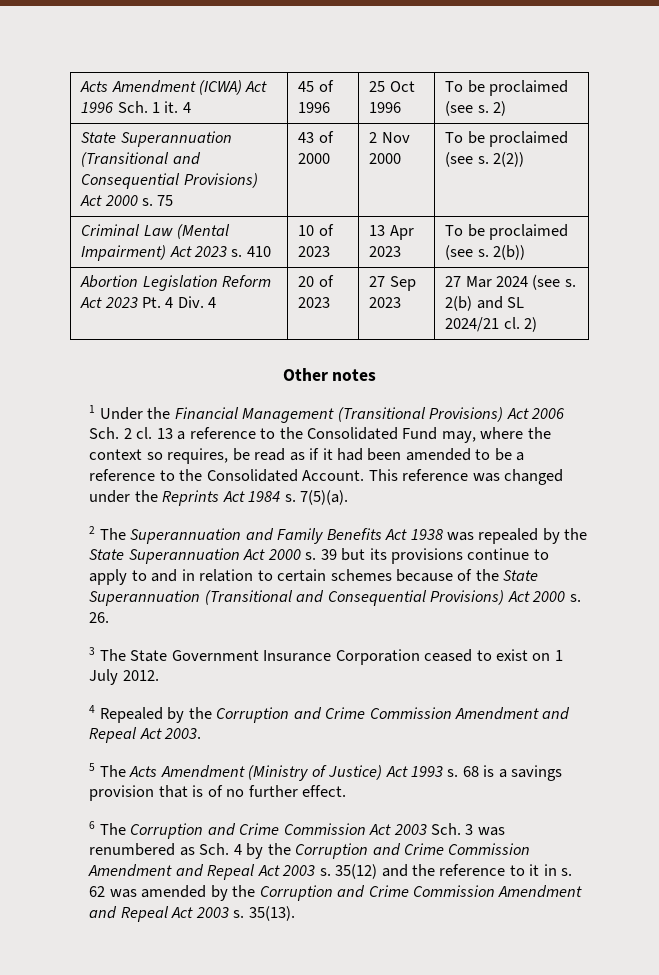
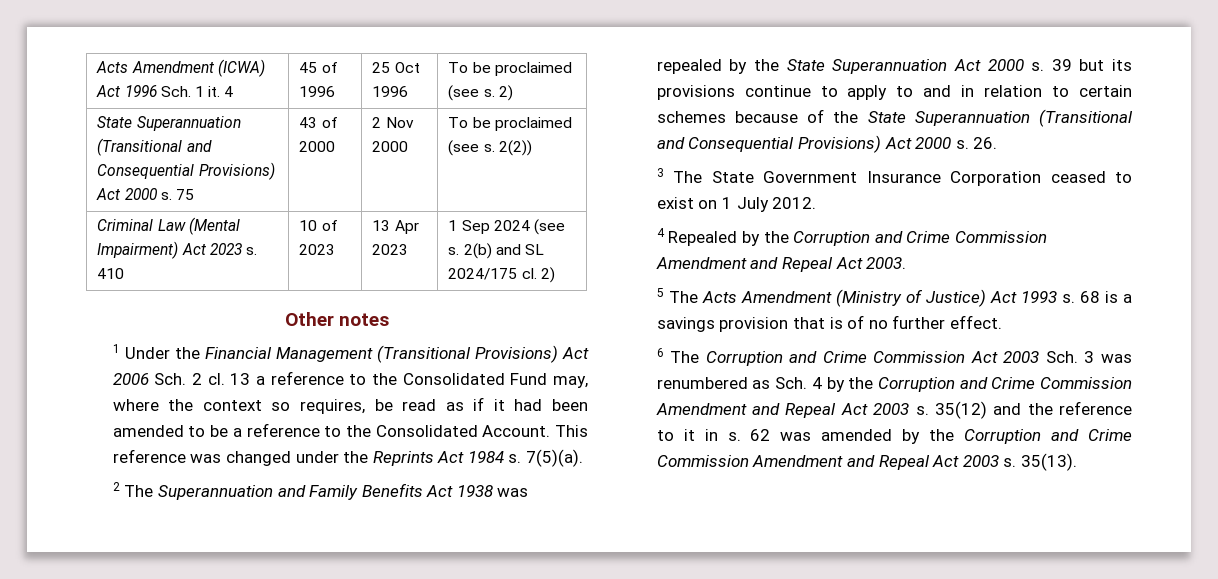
- Criminal Law (Mental Impairment) Act 2023 s. 410 | 10 of 2023 | 13 Apr 2023 | To be proclaimed (see s. 2(b))
- Abortion Legislation Reform Act 2023 Pt. 4 Div. 4 | 20 of 2023 | 27 Sep 2023 | 27 Mar 2024 (see s. 2(b) and SL 2024/21 cl. 2)
+ Criminal Law (Mental Impairment) Act 2023 s. 410 | 10 of 2023 | 13 Apr 2023 | 1 Sep 2024 (see s. 2(b) and SL 2024/175 cl. 2)

